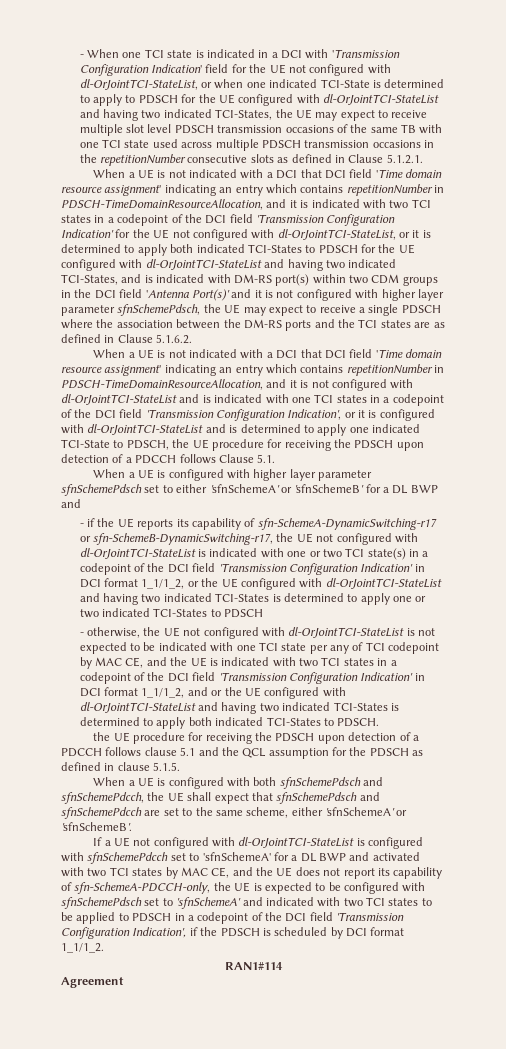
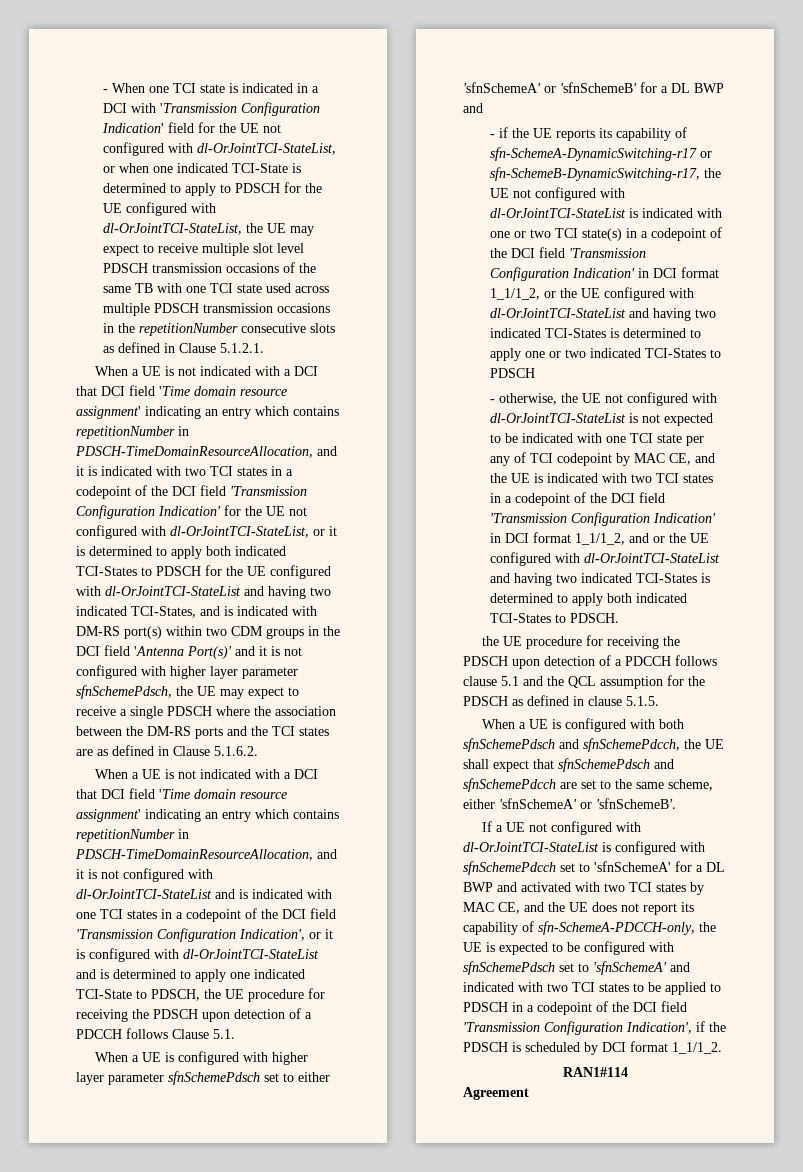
- - When one TCI state is indicated in a DCI with 'Transmission Configuration Indication' field for the UE not configured with dl-OrJointTCI-StateList, or when one indicated TCI-State is determined to apply to PDSCH for the UE configured with dl-OrJointTCI-StateList and having two indicated TCI-States, the UE may expect to receive multiple slot level PDSCH transmission occasions of the same TB with one TCI state used across multiple PDSCH transmission occasions in the repetitionNumber consecutive slots as defined in Clause 5.1.2.1.
+ - When one TCI state is indicated in a DCI with 'Transmission Configuration Indication' field for the UE not configured with dl-OrJointTCI-StateList, or when one indicated TCI-State is determined to apply to PDSCH for the UE configured with dl-OrJointTCI-StateList, the UE may expect to receive multiple slot level PDSCH transmission occasions of the same TB with one TCI state used across multiple PDSCH transmission occasions in the repetitionNumber consecutive slots as defined in Clause 5.1.2.1.

